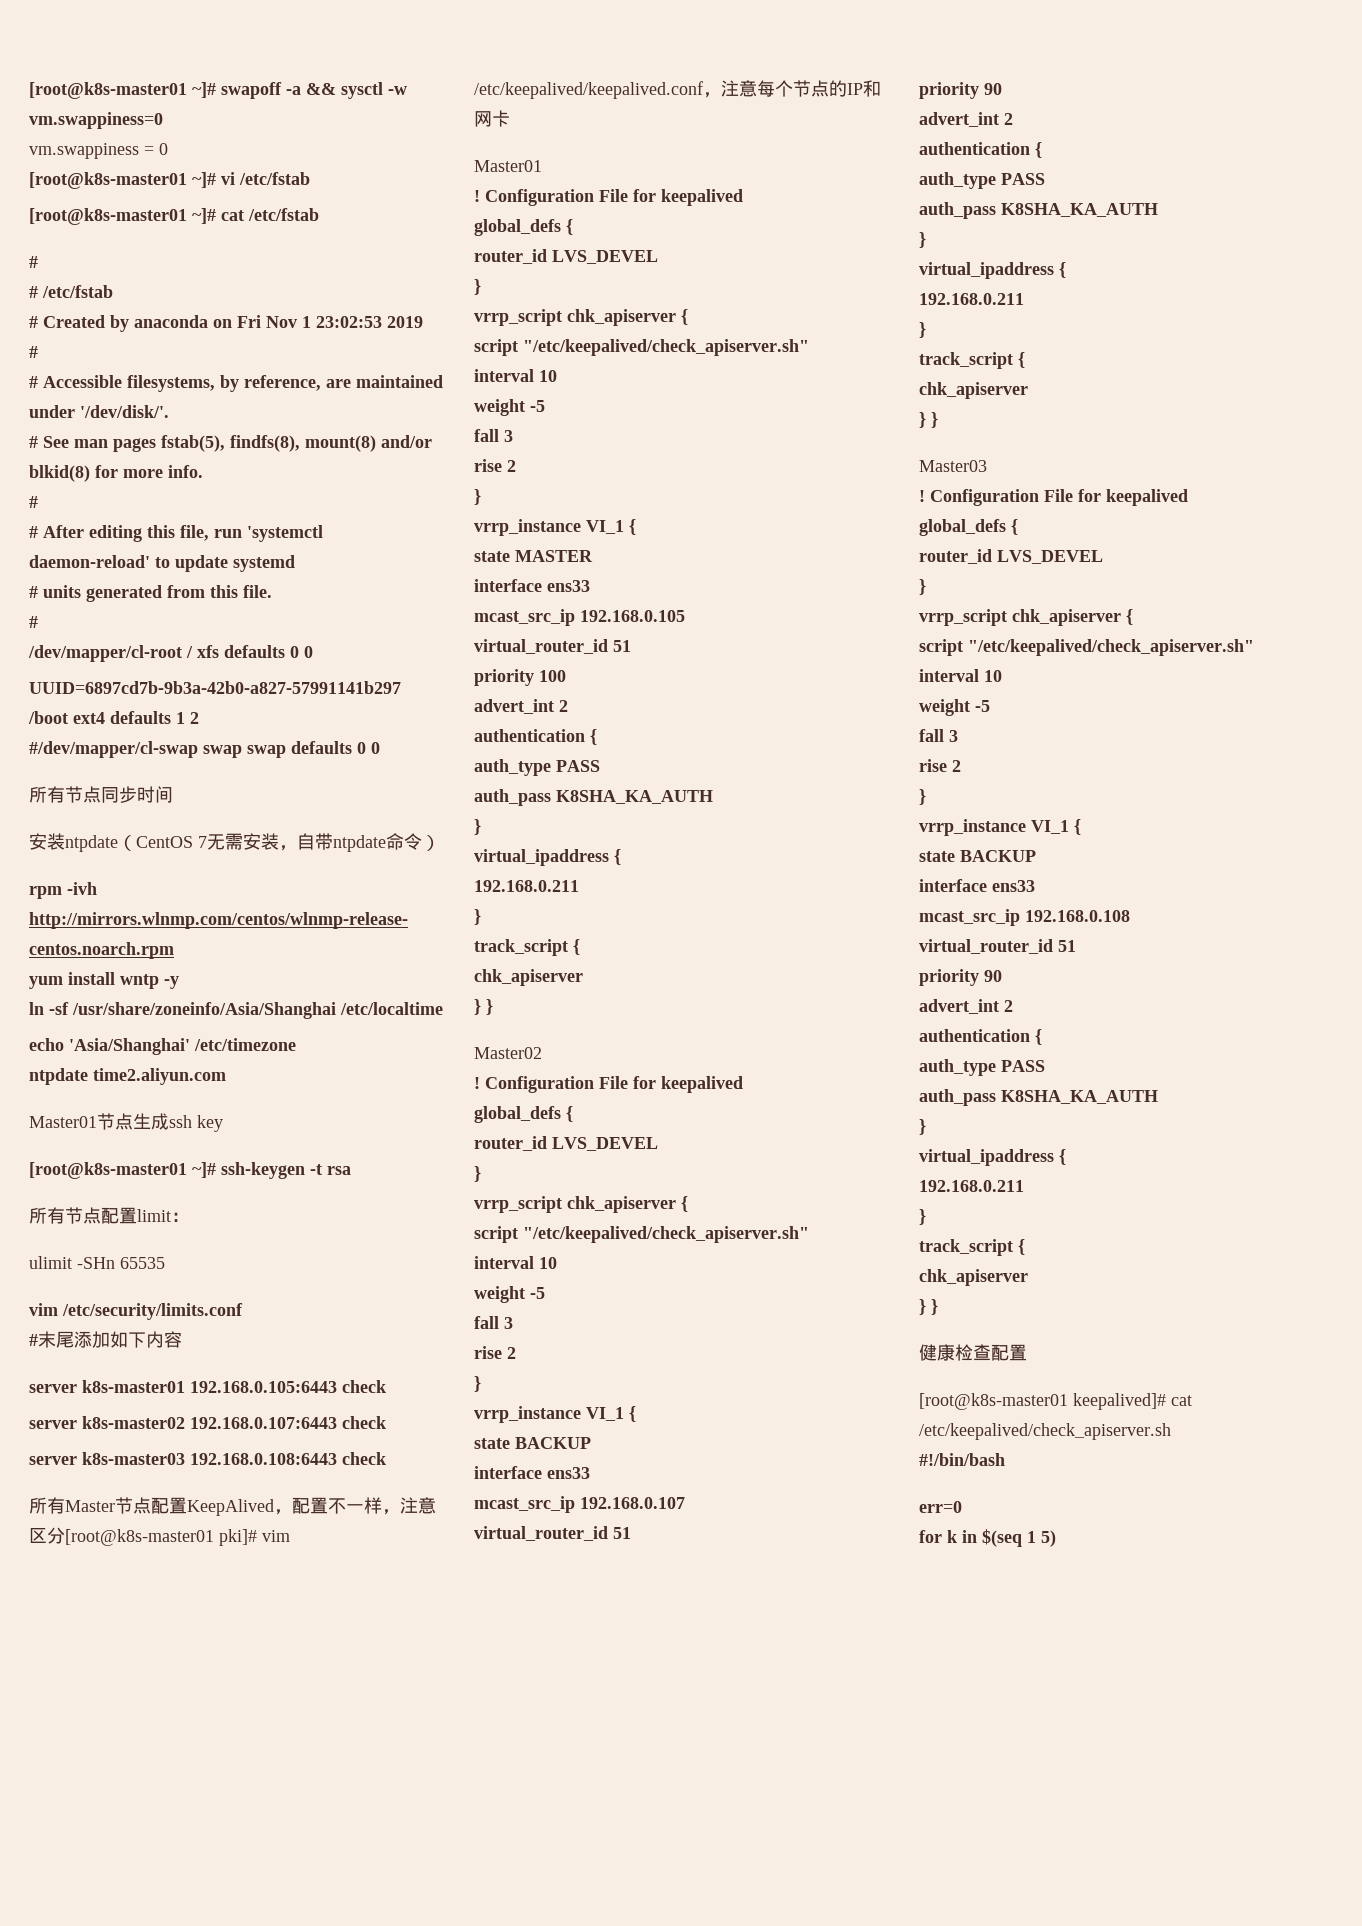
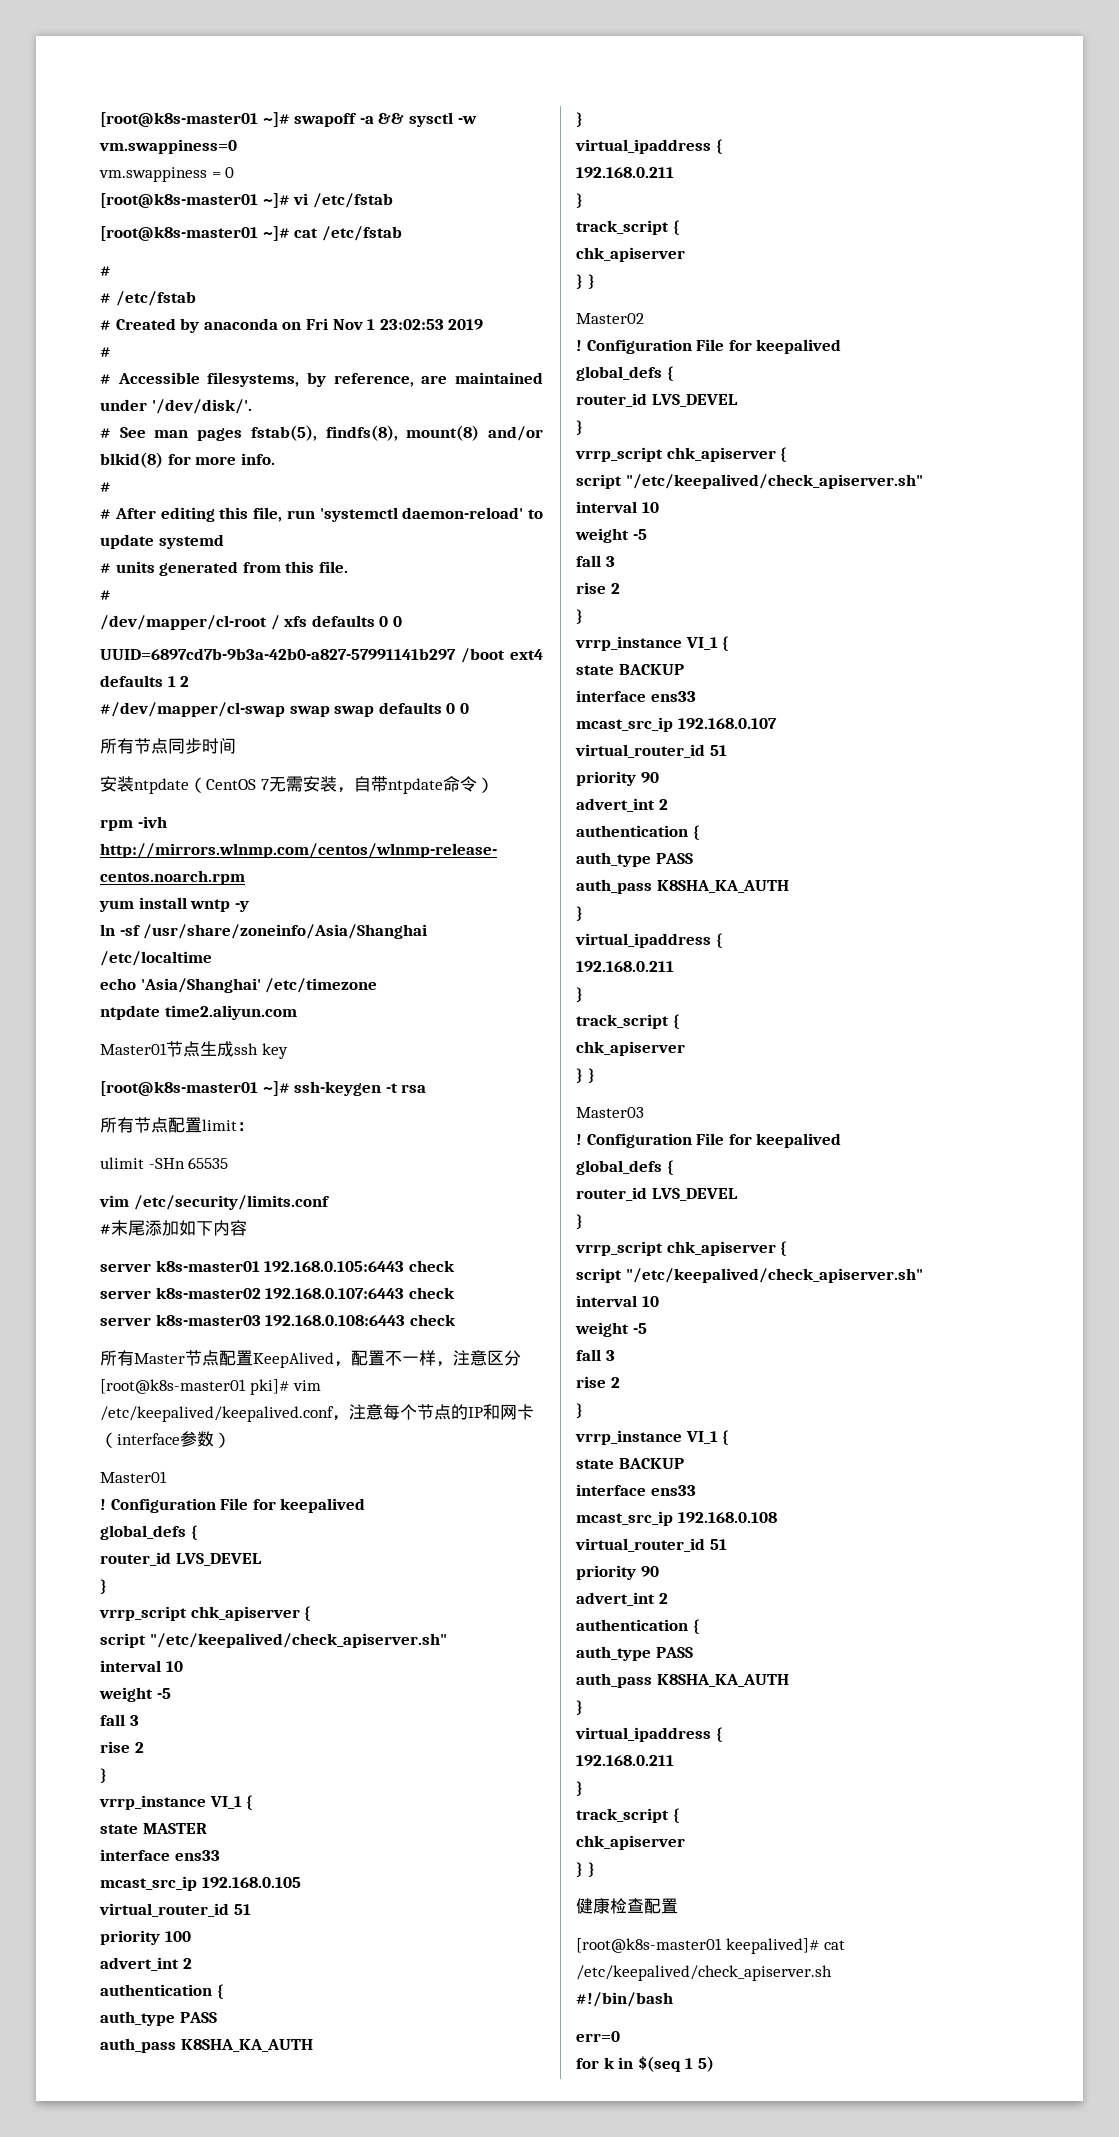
- 所有Master节点配置KeepAlived，配置不一样，注意区分[root@k8s-master01 pki]# vim /etc/keepalived/keepalived.conf，注意每个节点的IP和网卡
+ 所有Master节点配置KeepAlived，配置不一样，注意区分[root@k8s-master01 pki]# vim /etc/keepalived/keepalived.conf，注意每个节点的IP和网卡（interface参数）

